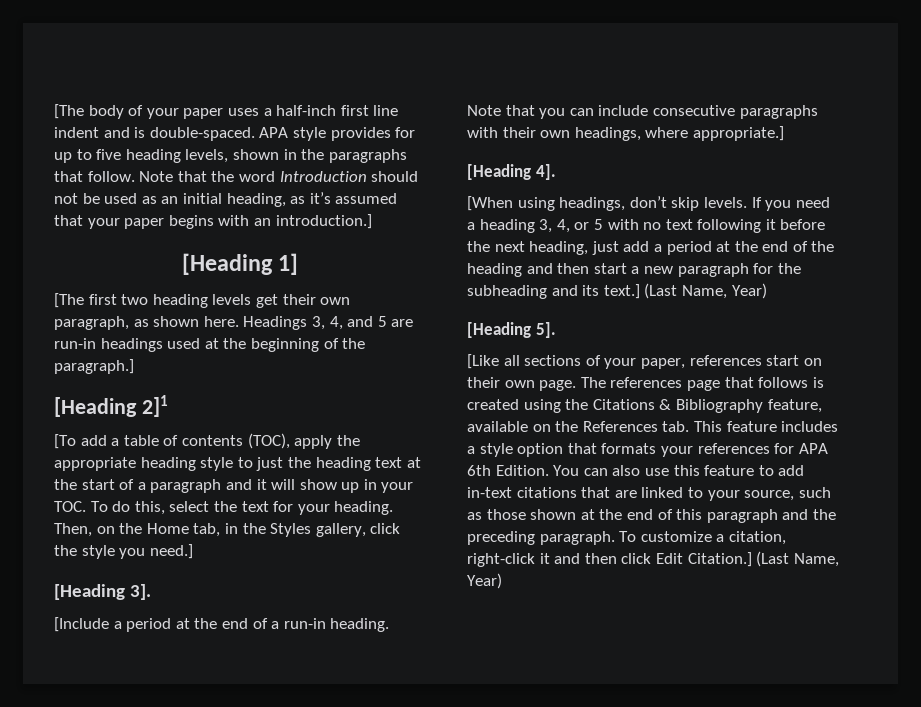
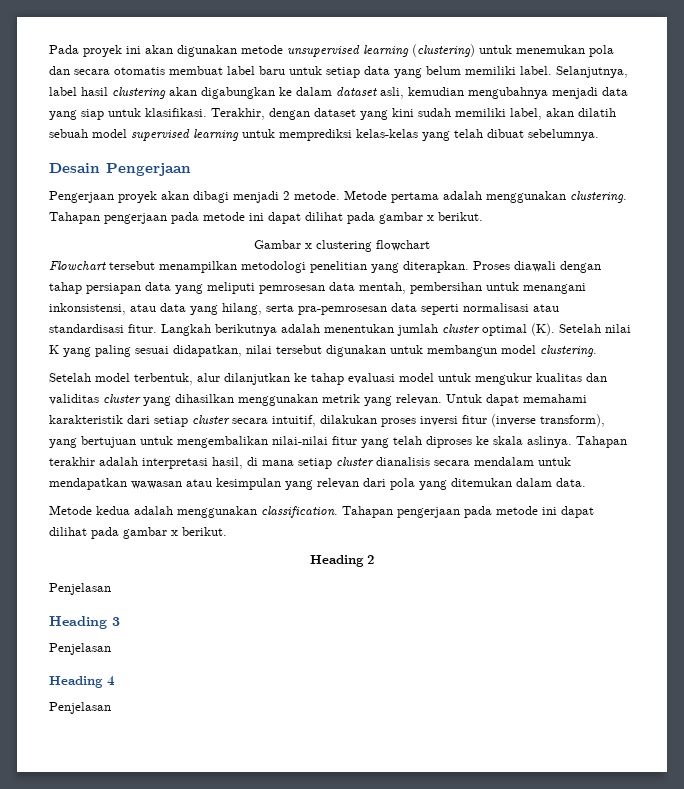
- [The body of your paper uses a half-inch first line indent and is double-spaced. APA style provides for up to five heading levels, shown in the paragraphs that follow. Note that the word Introduction should not be used as an initial heading, as it’s assumed that your paper begins with an introduction.]
- [Heading 1]
- [The first two heading levels get their own paragraph, as shown here. Headings 3, 4, and 5 are run-in headings used at the beginning of the paragraph.]
- [Heading 2]1
- [To add a table of contents (TOC), apply the appropriate heading style to just the heading text at the start of a paragraph and it will show up in your TOC. To do this, select the text for your heading. Then, on the Home tab, in the Styles gallery, click the style you need.]
- [Heading 3].
- [Include a period at the end of a run-in heading. Note that you can include consecutive paragraphs with their own headings, where appropriate.]
- [Heading 4].
- [When using headings, don’t skip levels. If you need a heading 3, 4, or 5 with no text following it before the next heading, just add a period at the end of the heading and then start a new paragraph for the subheading and its text.] (Last Name, Year)
- [Heading 5].
- [Like all sections of your paper, references start on their own page. The references page that follows is created using the Citations & Bibliography feature, available on the References tab. This feature includes a style option that formats your references for APA 6th Edition. You can also use this feature to add in-text citations that are linked to your source, such as those shown at the end of this paragraph and the preceding paragraph. To customize a citation, right-click it and then click Edit Citation.] (Last Name, Year)
+ Pada proyek ini akan digunakan metode unsupervised learning (clustering) untuk menemukan pola dan secara otomatis membuat label baru untuk setiap data yang belum memiliki label. Selanjutnya, label hasil clustering akan digabungkan ke dalam dataset asli, kemudian mengubahnya menjadi data yang siap untuk klasifikasi. Terakhir, dengan dataset yang kini sudah memiliki label, akan dilatih sebuah model supervised learning untuk memprediksi kelas-kelas yang telah dibuat sebelumnya.
+ Desain Pengerjaan
+ Pengerjaan proyek akan dibagi menjadi 2 metode. Metode pertama adalah menggunakan clustering. Tahapan pengerjaan pada metode ini dapat dilihat pada gambar x berikut.
+ Gambar x clustering flowchart
+ Flowchart tersebut menampilkan metodologi penelitian yang diterapkan. Proses diawali dengan tahap persiapan data yang meliputi pemrosesan data mentah, pembersihan untuk menangani inkonsistensi, atau data yang hilang, serta pra-pemrosesan data seperti normalisasi atau standardisasi fitur. Langkah berikutnya adalah menentukan jumlah cluster optimal (K). Setelah nilai K yang paling sesuai didapatkan, nilai tersebut digunakan untuk membangun model clustering.
+ Setelah model terbentuk, alur dilanjutkan ke tahap evaluasi model untuk mengukur kualitas dan validitas cluster yang dihasilkan menggunakan metrik yang relevan. Untuk dapat memahami karakteristik dari setiap cluster secara intuitif, dilakukan proses inversi fitur (inverse transform), yang bertujuan untuk mengembalikan nilai-nilai fitur yang telah diproses ke skala aslinya. Tahapan terakhir adalah interpretasi hasil, di mana setiap cluster dianalisis secara mendalam untuk mendapatkan wawasan atau kesimpulan yang relevan dari pola yang ditemukan dalam data.
+ Metode kedua adalah menggunakan classification. Tahapan pengerjaan pada metode ini dapat dilihat pada gambar x berikut.
+ Heading 2
+ Penjelasan
+ Heading 3
+ Penjelasan
+ Heading 4
+ Penjelasan

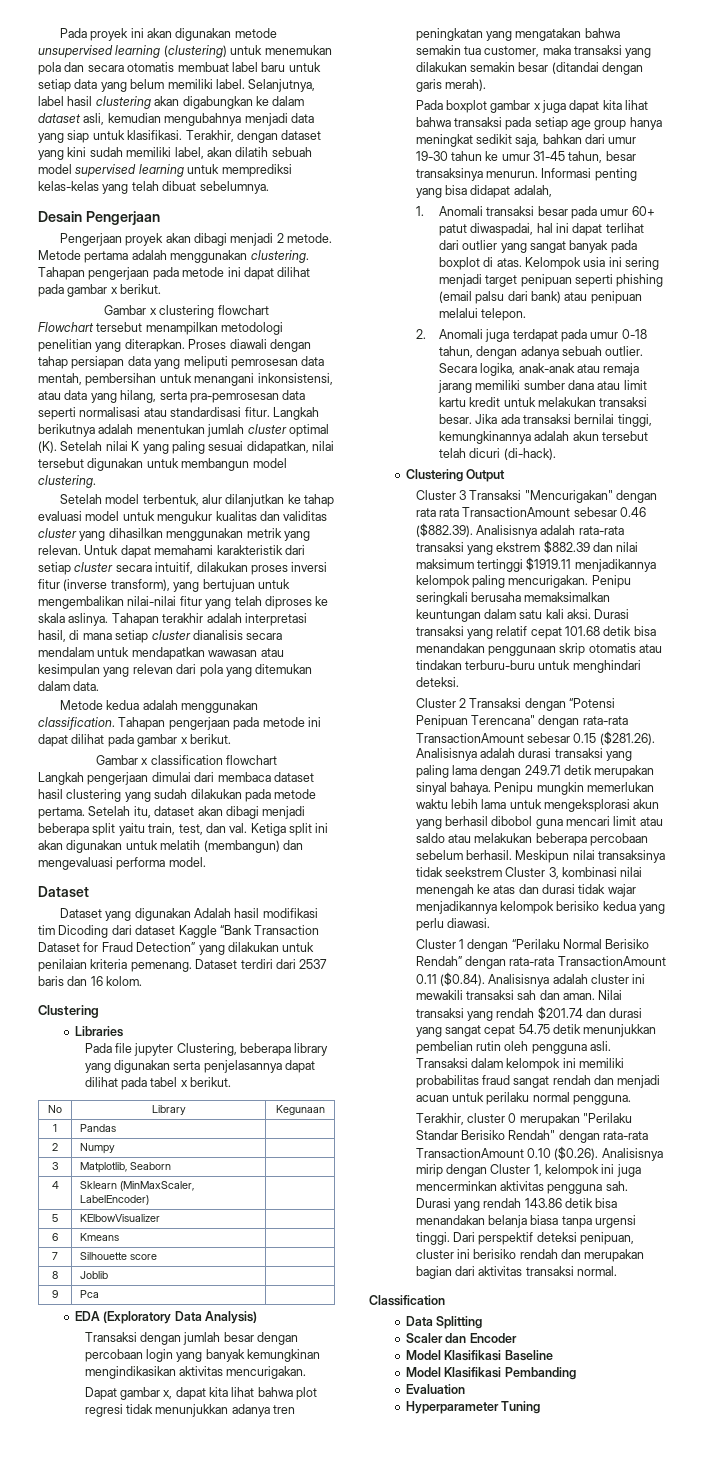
- Heading 2
- Penjelasan
- Heading 3
- Penjelasan
- Heading 4
- Penjelasan
+ Gambar x classification flowchart
+ Langkah pengerjaan dimulai dari membaca dataset hasil clustering yang sudah dilakukan pada metode pertama. Setelah itu, dataset akan dibagi menjadi beberapa split yaitu train, test, dan val. Ketiga split ini akan digunakan untuk melatih (membangun) dan mengevaluasi performa model.
+ Dataset
+ Dataset yang digunakan Adalah hasil modifikasi tim Dicoding dari dataset Kaggle “Bank Transaction Dataset for Fraud Detection” yang dilakukan untuk penilaian kriteria pemenang. Dataset terdiri dari 2537 baris dan 16 kolom.
+ Clustering
+ Libraries
+ Pada file jupyter Clustering, beberapa library yang digunakan serta penjelasannya dapat dilihat pada tabel x berikut.
+ No | Library | Kegunaan
+ 1 | Pandas |
+ 2 | Numpy |
+ 3 | Matplotlib, Seaborn |
+ 4 | Sklearn (MinMaxScaler, LabelEncoder) |
+ 5 | KElbowVisualizer |
+ 6 | Kmeans |
+ 7 | Silhouette score |
+ 8 | Joblib |
+ 9 | Pca |
+ EDA (Exploratory Data Analysis)
+ Transaksi dengan jumlah besar dengan percobaan login yang banyak kemungkinan mengindikasikan aktivitas mencurigakan.
+ Dapat gambar x, dapat kita lihat bahwa plot regresi tidak menunjukkan adanya tren peningkatan yang mengatakan bahwa semakin tua customer, maka transaksi yang dilakukan semakin besar (ditandai dengan garis merah).
+ Pada boxplot gambar x juga dapat kita lihat bahwa transaksi pada setiap age group hanya meningkat sedikit saja, bahkan dari umur 19-30 tahun ke umur 31-45 tahun, besar transaksinya menurun. Informasi penting yang bisa didapat adalah,
+ 1. Anomali transaksi besar pada umur 60+ patut diwaspadai, hal ini dapat terlihat dari outlier yang sangat banyak pada boxplot di atas. Kelompok usia ini sering menjadi target penipuan seperti phishing (email palsu dari bank) atau penipuan melalui telepon.
+ 2. Anomali juga terdapat pada umur 0-18 tahun, dengan adanya sebuah outlier. Secara logika, anak-anak atau remaja jarang memiliki sumber dana atau limit kartu kredit untuk melakukan transaksi besar. Jika ada transaksi bernilai tinggi, kemungkinannya adalah akun tersebut telah dicuri (di-hack).
+ Clustering Output
+ Cluster 3 Transaksi "Mencurigakan" dengan rata rata TransactionAmount sebesar 0.46 ($882.39). Analisisnya adalah rata-rata transaksi yang ekstrem $882.39 dan nilai maksimum tertinggi $1919.11 menjadikannya kelompok paling mencurigakan. Penipu seringkali berusaha memaksimalkan keuntungan dalam satu kali aksi. Durasi transaksi yang relatif cepat 101.68 detik bisa menandakan penggunaan skrip otomatis atau tindakan terburu-buru untuk menghindari deteksi.
+ Cluster 2 Transaksi dengan “Potensi Penipuan Terencana" dengan rata-rata TransactionAmount sebesar 0.15 ($281.26). Analisisnya adalah durasi transaksi yang paling lama dengan 249.71 detik merupakan sinyal bahaya. Penipu mungkin memerlukan waktu lebih lama untuk mengeksplorasi akun yang berhasil dibobol guna mencari limit atau saldo atau melakukan beberapa percobaan sebelum berhasil. Meskipun nilai transaksinya tidak seekstrem Cluster 3, kombinasi nilai menengah ke atas dan durasi tidak wajar menjadikannya kelompok berisiko kedua yang perlu diawasi.
+ Cluster 1 dengan “Perilaku Normal Berisiko Rendah” dengan rata-rata TransactionAmount 0.11 ($0.84). Analisisnya adalah cluster ini mewakili transaksi sah dan aman. Nilai transaksi yang rendah $201.74 dan durasi yang sangat cepat 54.75 detik menunjukkan pembelian rutin oleh pengguna asli. Transaksi dalam kelompok ini memiliki probabilitas fraud sangat rendah dan menjadi acuan untuk perilaku normal pengguna.
+ Terakhir, cluster 0 merupakan "Perilaku Standar Berisiko Rendah" dengan rata-rata TransactionAmount 0.10 ($0.26). Analisisnya mirip dengan Cluster 1, kelompok ini juga mencerminkan aktivitas pengguna sah. Durasi yang rendah 143.86 detik bisa menandakan belanja biasa tanpa urgensi tinggi. Dari perspektif deteksi penipuan, cluster ini berisiko rendah dan merupakan bagian dari aktivitas transaksi normal.
+ Classification
+ Data Splitting
+ Scaler dan Encoder
+ Model Klasifikasi Baseline
+ Model Klasifikasi Pembanding
+ Evaluation
+ Hyperparameter Tuning

